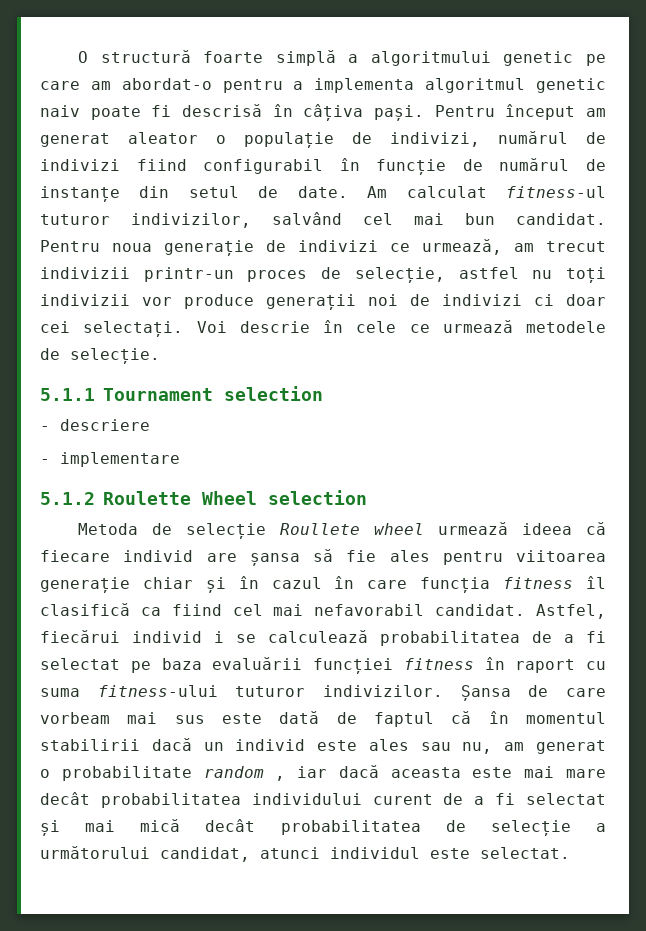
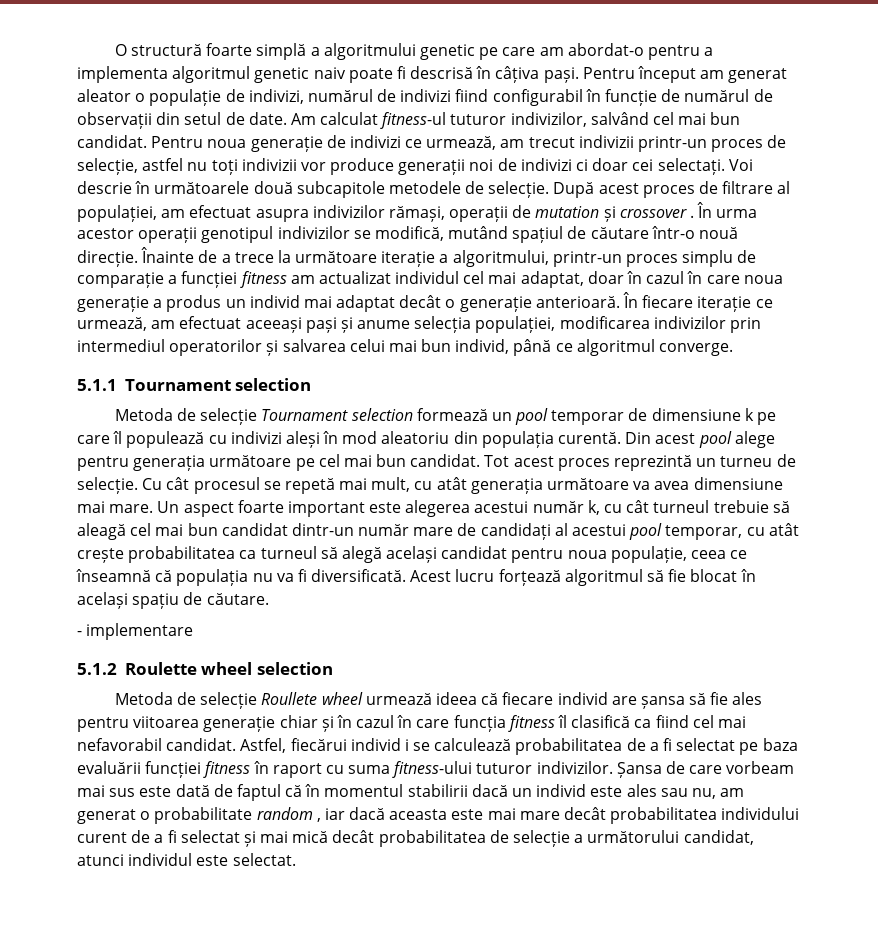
- Pentru început am generat aleator o populație de indivizi, numărul de indivizi fiind configurabil în funcție de numărul de instanțe din setul de date.
+ Pentru început am generat aleator o populație de indivizi, numărul de indivizi fiind configurabil în funcție de numărul de observații din setul de date.
- Voi descrie în cele ce urmează metodele de selecție.
+ Voi descrie în următoarele două subcapitole metodele de selecție. După acest proces de filtrare al populației, am efectuat asupra indivizilor rămași, operații de mutation și crossover . În urma acestor operații genotipul indivizilor se modifică, mutând spațiul de căutare într-o nouă direcție. Înainte de a trece la următoare iterație a algoritmului, printr-un proces simplu de comparație a funcției fitness am actualizat individul cel mai adaptat, doar în cazul în care noua generație a produs un individ mai adaptat decât o generație anterioară. În fiecare iterație ce urmează, am efectuat aceeași pași și anume selecția populației, modificarea indivizilor prin intermediul operatorilor și salvarea celui mai bun individ, până ce algoritmul converge.
  5.1.1 Tournament selection
- - descriere
+ Metoda de selecție Tournament selection formează un pool temporar de dimensiune k pe care îl populează cu indivizi aleși în mod aleatoriu din populația curentă. Din acest pool alege pentru generația următoare pe cel mai bun candidat. Tot acest proces reprezintă un turneu de selecție. Cu cât procesul se repetă mai mult, cu atât generația următoare va avea dimensiune mai mare. Un aspect foarte important este alegerea acestui număr k, cu cât turneul trebuie să aleagă cel mai bun candidat dintr-un număr mare de candidați al acestui pool temporar, cu atât crește probabilitatea ca turneul să alegă același candidat pentru noua populație, ceea ce înseamnă că populația nu va fi diversificată. Acest lucru forțează algoritmul să fie blocat în același spațiu de căutare.
- 5.1.2 Roulette Wheel selection
+ 5.1.2 Roulette wheel selection

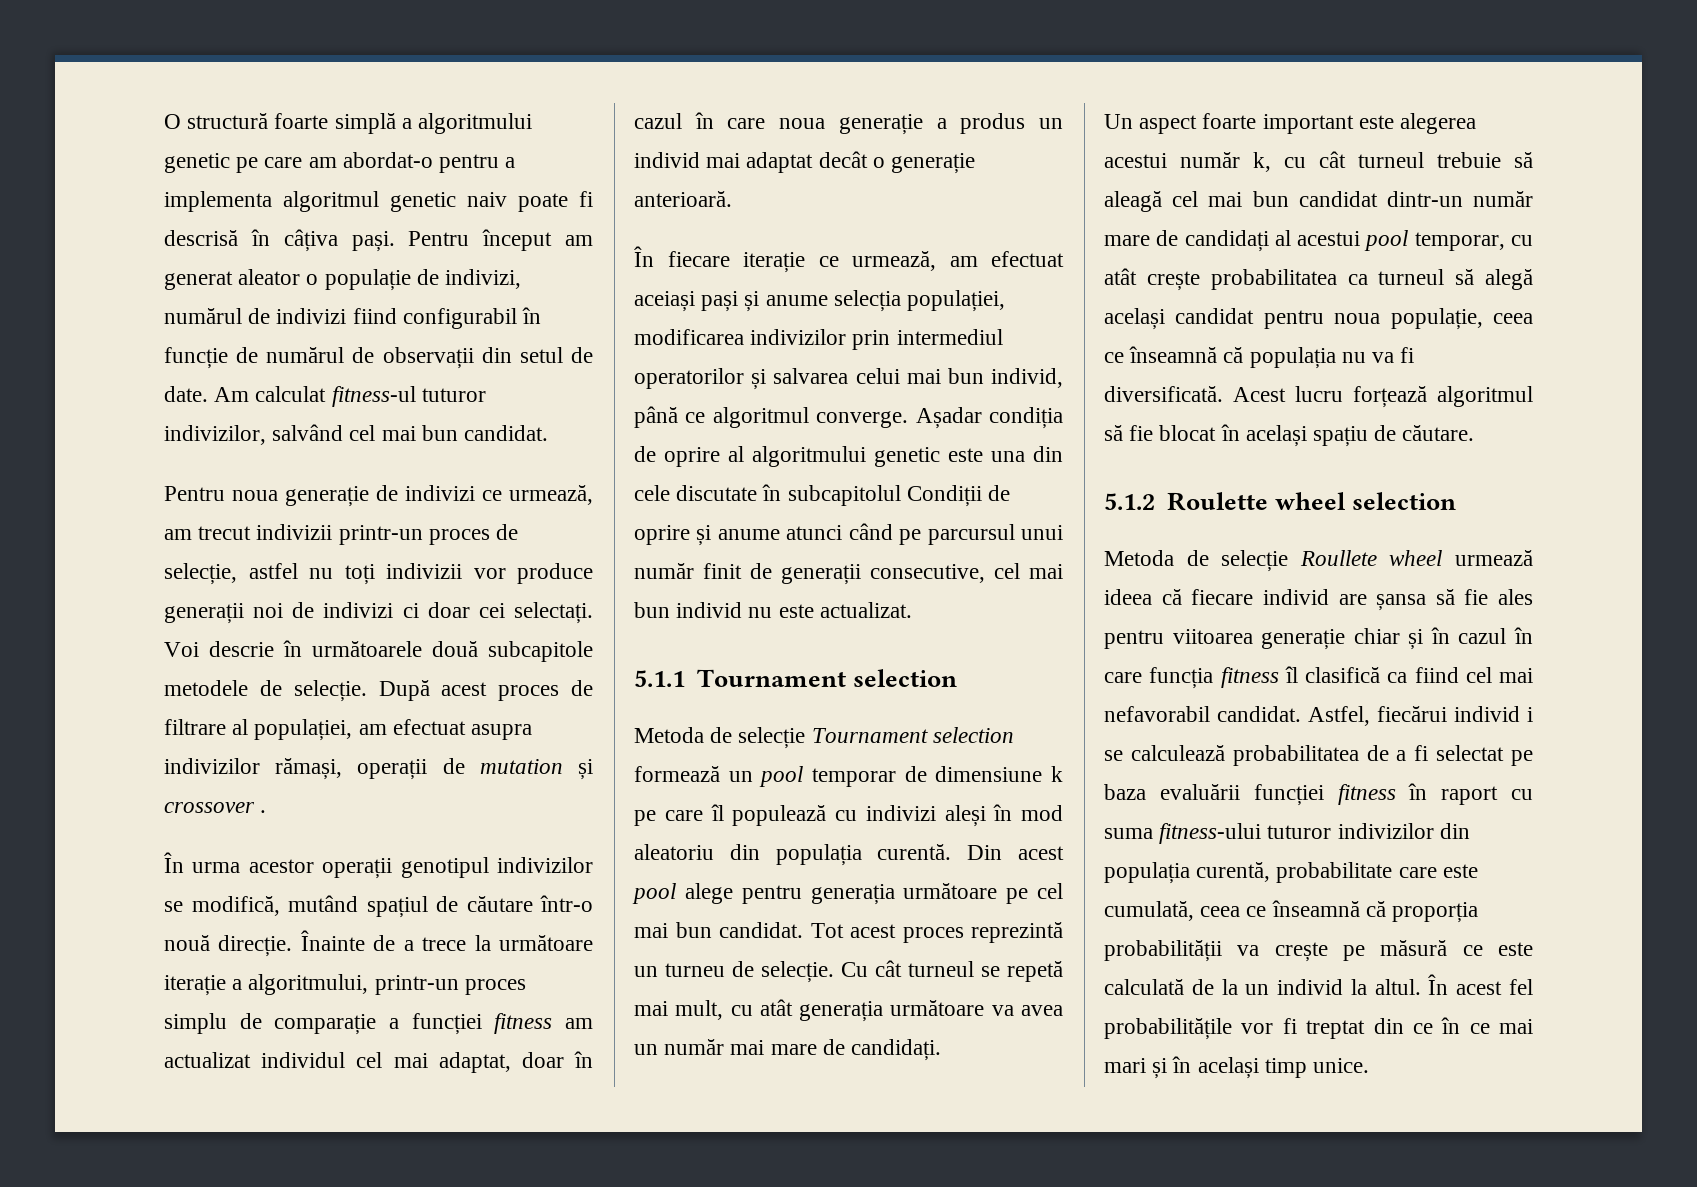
- Am calculat fitness-ul tuturor indivizilor, salvând cel mai bun candidat. Pentru noua generație de indivizi ce urmează, am trecut indivizii printr-un proces de selecție, astfel nu toți indivizii vor produce generații noi de indivizi ci doar cei selectați.
+ Am calculat fitness-ul tuturor indivizilor, salvând cel mai bun candidat.
+ Pentru noua generație de indivizi ce urmează, am trecut indivizii printr-un proces de selecție, astfel nu toți indivizii vor produce generații noi de indivizi ci doar cei selectați.
- După acest proces de filtrare al populației, am efectuat asupra indivizilor rămași, operații de mutation și crossover . În urma acestor operații genotipul indivizilor se modifică, mutând spațiul de căutare într-o nouă direcție.
+ După acest proces de filtrare al populației, am efectuat asupra indivizilor rămași, operații de mutation și crossover .
+ În urma acestor operații genotipul indivizilor se modifică, mutând spațiul de căutare într-o nouă direcție.
- Înainte de a trece la următoare iterație a algoritmului, printr-un proces simplu de comparație a funcției fitness am actualizat individul cel mai adaptat, doar în cazul în care noua generație a produs un individ mai adaptat decât o generație anterioară. În fiecare iterație ce urmează, am efectuat aceeași pași și anume selecția populației, modificarea indivizilor prin intermediul operatorilor și salvarea celui mai bun individ, până ce algoritmul converge.
+ Înainte de a trece la următoare iterație a algoritmului, printr-un proces simplu de comparație a funcției fitness am actualizat individul cel mai adaptat, doar în cazul în care noua generație a produs un individ mai adaptat decât o generație anterioară.
+ În fiecare iterație ce urmează, am efectuat aceiași pași și anume selecția populației, modificarea indivizilor prin intermediul operatorilor și salvarea celui mai bun individ, până ce algoritmul converge. Așadar condiția de oprire al algoritmului genetic este una din cele discutate în subcapitolul Condiții de oprire și anume atunci când pe parcursul unui număr finit de generații consecutive, cel mai bun individ nu este actualizat.
- Cu cât procesul se repetă mai mult, cu atât generația următoare va avea dimensiune mai mare. Un aspect foarte important este alegerea acestui număr k, cu cât turneul trebuie să aleagă cel mai bun candidat dintr-un număr mare de candidați al acestui pool temporar, cu atât crește probabilitatea ca turneul să alegă același candidat pentru noua populație, ceea ce înseamnă că populația nu va fi diversificată.
+ Cu cât turneul se repetă mai mult, cu atât generația următoare va avea un număr mai mare de candidați.
+ Un aspect foarte important este alegerea acestui număr k, cu cât turneul trebuie să aleagă cel mai bun candidat dintr-un număr mare de candidați al acestui pool temporar, cu atât crește probabilitatea ca turneul să alegă același candidat pentru noua populație, ceea ce înseamnă că populația nu va fi diversificată.
- - implementare
- Astfel, fiecărui individ i se calculează probabilitatea de a fi selectat pe baza evaluării funcției fitness în raport cu suma fitness-ului tuturor indivizilor. Șansa de care vorbeam mai sus este dată de faptul că în momentul stabilirii dacă un individ este ales sau nu, am generat o probabilitate random , iar dacă aceasta este mai mare decât probabilitatea individului curent de a fi selectat și mai mică decât probabilitatea de selecție a următorului candidat, atunci individul este selectat.
+ Astfel, fiecărui individ i se calculează probabilitatea de a fi selectat pe baza evaluării funcției fitness în raport cu suma fitness-ului tuturor indivizilor din populația curentă, probabilitate care este cumulată, ceea ce înseamnă că proporția probabilității va crește pe măsură ce este calculată de la un individ la altul. În acest fel probabilitățile vor fi treptat din ce în ce mai mari și în același timp unice.

